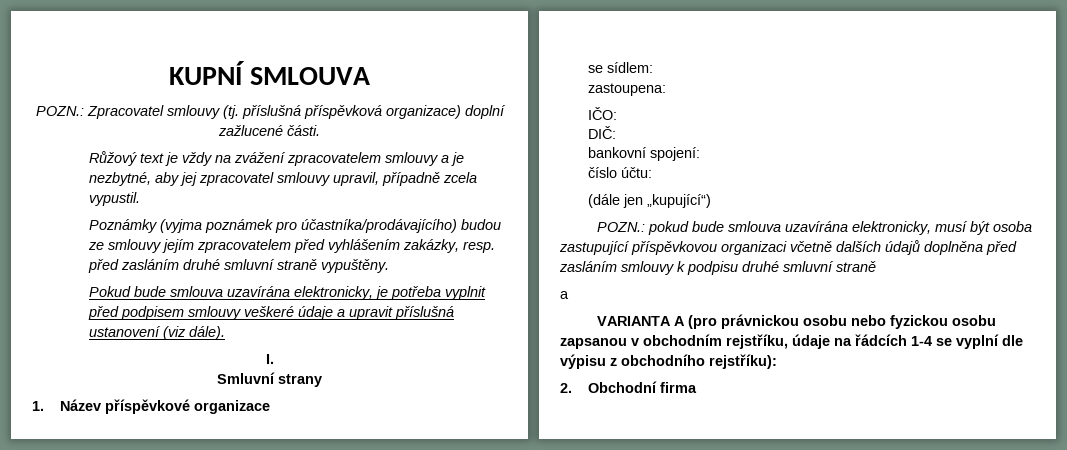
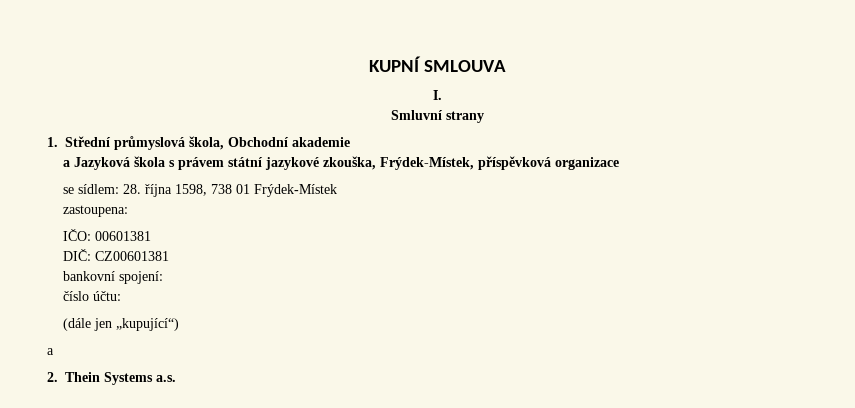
  KUPNÍ SMLOUVA
- POZN.: Zpracovatel smlouvy (tj. příslušná příspěvková organizace) doplní zažlucené části.
- Růžový text je vždy na zvážení zpracovatelem smlouvy a je nezbytné, aby jej zpracovatel smlouvy upravil, případně zcela vypustil.
- Poznámky (vyjma poznámek pro účastníka/prodávajícího) budou ze smlouvy jejím zpracovatelem před vyhlášením zakázky, resp. před zasláním druhé smluvní straně vypuštěny.
- Pokud bude smlouva uzavírána elektronicky, je potřeba vyplnit před podpisem smlouvy veškeré údaje a upravit příslušná ustanovení (viz dále).
  I.
  Smluvní strany
- 1. Název příspěvkové organizace
- se sídlem:
+ 1. Střední průmyslová škola, Obchodní akademie
+ a Jazyková škola s právem státní jazykové zkouška, Frýdek-Místek, příspěvková organizace
+ se sídlem: 28. října 1598, 738 01 Frýdek-Místek
- IČO:
+ IČO: 00601381
- DIČ:
+ DIČ: CZ00601381
  (dále jen „kupující“)
- POZN.: pokud bude smlouva uzavírána elektronicky, musí být osoba zastupující příspěvkovou organizaci včetně dalších údajů doplněna před zasláním smlouvy k podpisu druhé smluvní straně
  a
- VARIANTA A (pro právnickou osobu nebo fyzickou osobu zapsanou v obchodním rejstříku, údaje na řádcích 1-4 se vyplní dle výpisu z obchodního rejstříku):
- 2. Obchodní firma
+ 2. Thein Systems a.s.

